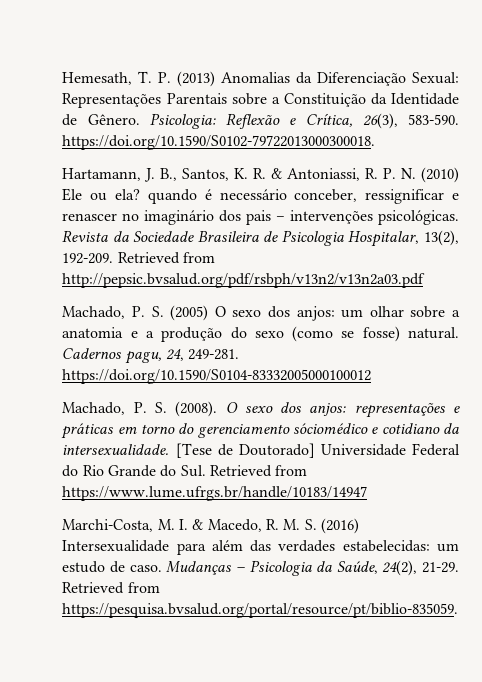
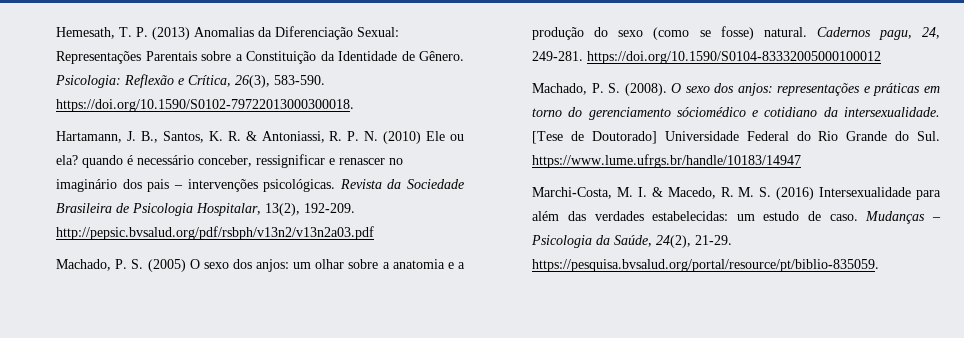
- Revista da Sociedade Brasileira de Psicologia Hospitalar, 13(2), 192-209. Retrieved from http://pepsic.bvsalud.org/pdf/rsbph/v13n2/v13n2a03.pdf
+ Revista da Sociedade Brasileira de Psicologia Hospitalar, 13(2), 192-209. http://pepsic.bvsalud.org/pdf/rsbph/v13n2/v13n2a03.pdf
- [Tese de Doutorado] Universidade Federal do Rio Grande do Sul. Retrieved from https://www.lume.ufrgs.br/handle/10183/14947
+ [Tese de Doutorado] Universidade Federal do Rio Grande do Sul. https://www.lume.ufrgs.br/handle/10183/14947
- Mudanças – Psicologia da Saúde, 24(2), 21-29. Retrieved from https://pesquisa.bvsalud.org/portal/resource/pt/biblio-835059.
+ Mudanças – Psicologia da Saúde, 24(2), 21-29. https://pesquisa.bvsalud.org/portal/resource/pt/biblio-835059.

